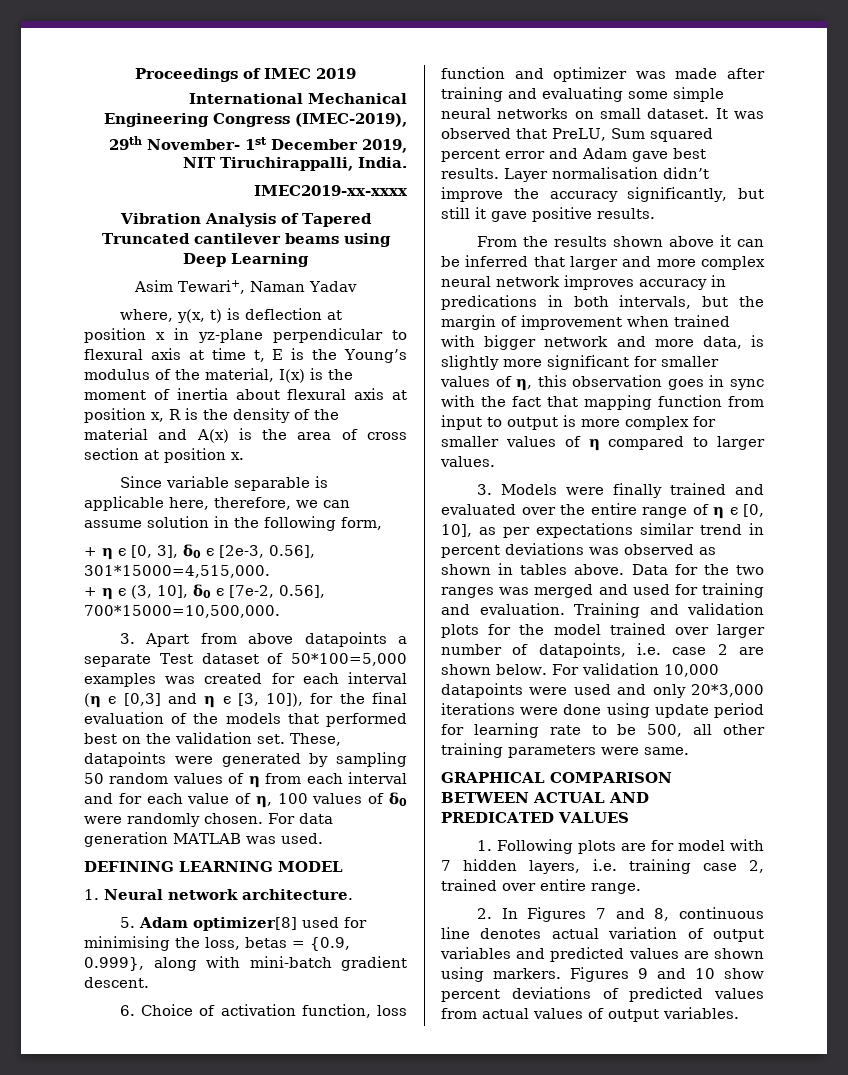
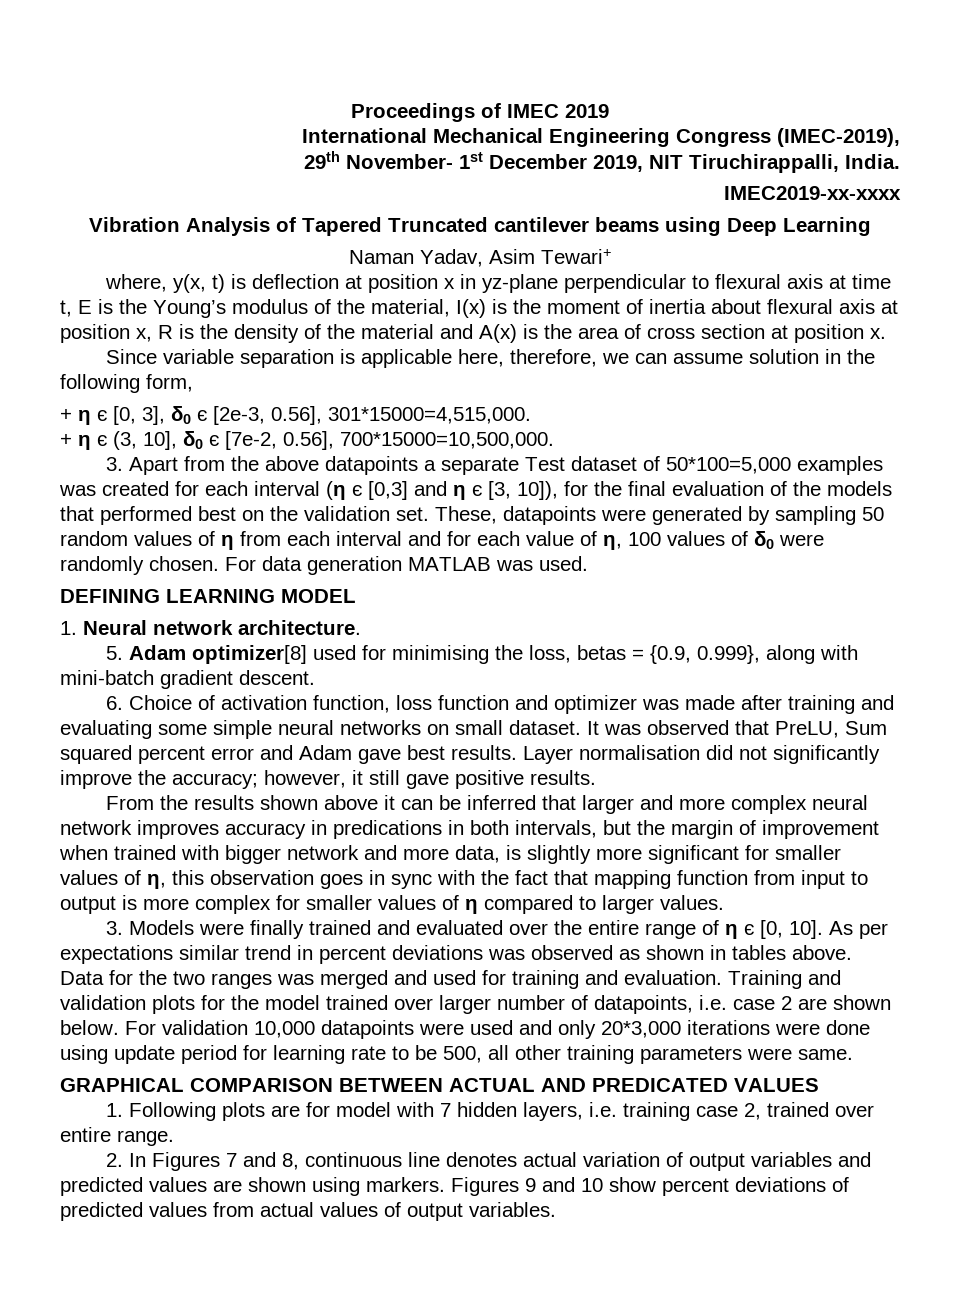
- Asim Tewari+, Naman Yadav
+ Naman Yadav, Asim Tewari+
- Since variable separable is applicable here, therefore, we can assume solution in the following form,
+ Since variable separation is applicable here, therefore, we can assume solution in the following form,
- 3. Apart from above datapoints a separate Test dataset of 50*100=5,000 examples was created for each interval (η є [0,3] and η є [3, 10]), for the final evaluation of the models that performed best on the validation set.
+ 3. Apart from the above datapoints a separate Test dataset of 50*100=5,000 examples was created for each interval (η є [0,3] and η є [3, 10]), for the final evaluation of the models that performed best on the validation set.
- Layer normalisation didn’t improve the accuracy significantly, but still it gave positive results.
+ Layer normalisation did not significantly improve the accuracy; however, it still gave positive results.
- 3. Models were finally trained and evaluated over the entire range of η є [0, 10], as per expectations similar trend in percent deviations was observed as shown in tables above.
+ 3. Models were finally trained and evaluated over the entire range of η є [0, 10]. As per expectations similar trend in percent deviations was observed as shown in tables above.

